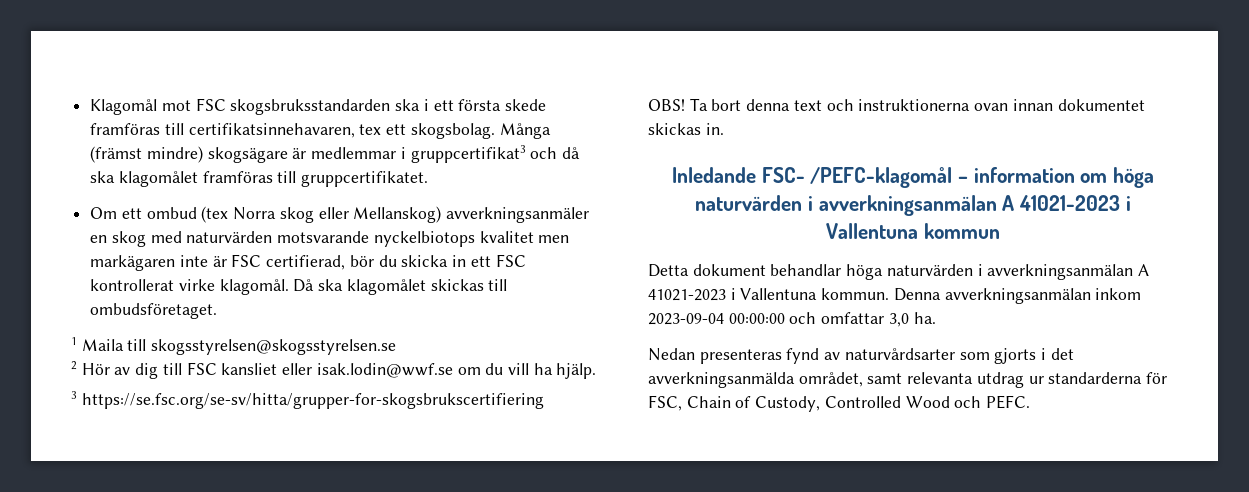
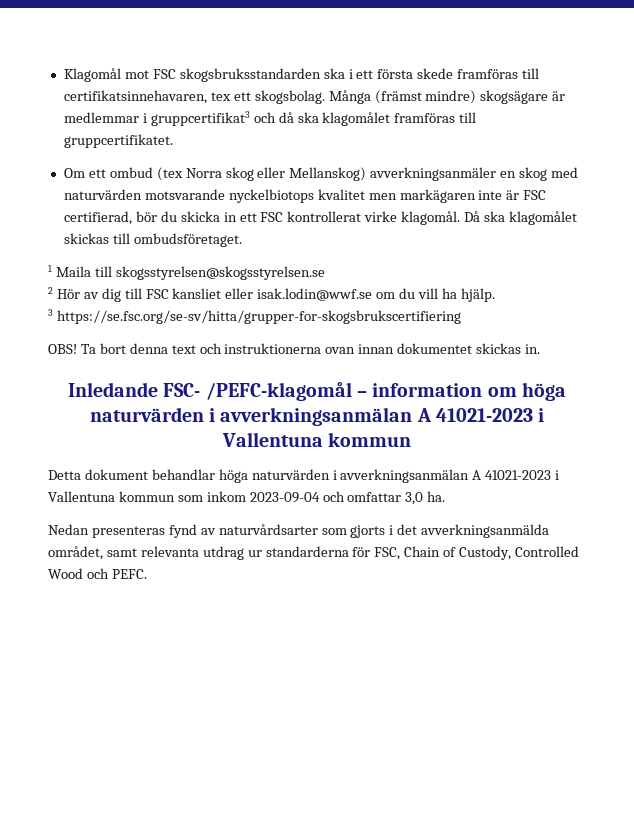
- Detta dokument behandlar höga naturvärden i avverkningsanmälan A 41021-2023 i Vallentuna kommun. Denna avverkningsanmälan inkom 2023-09-04 00:00:00 och omfattar 3,0 ha.
+ Detta dokument behandlar höga naturvärden i avverkningsanmälan A 41021-2023 i Vallentuna kommun som inkom 2023-09-04 och omfattar 3,0 ha.

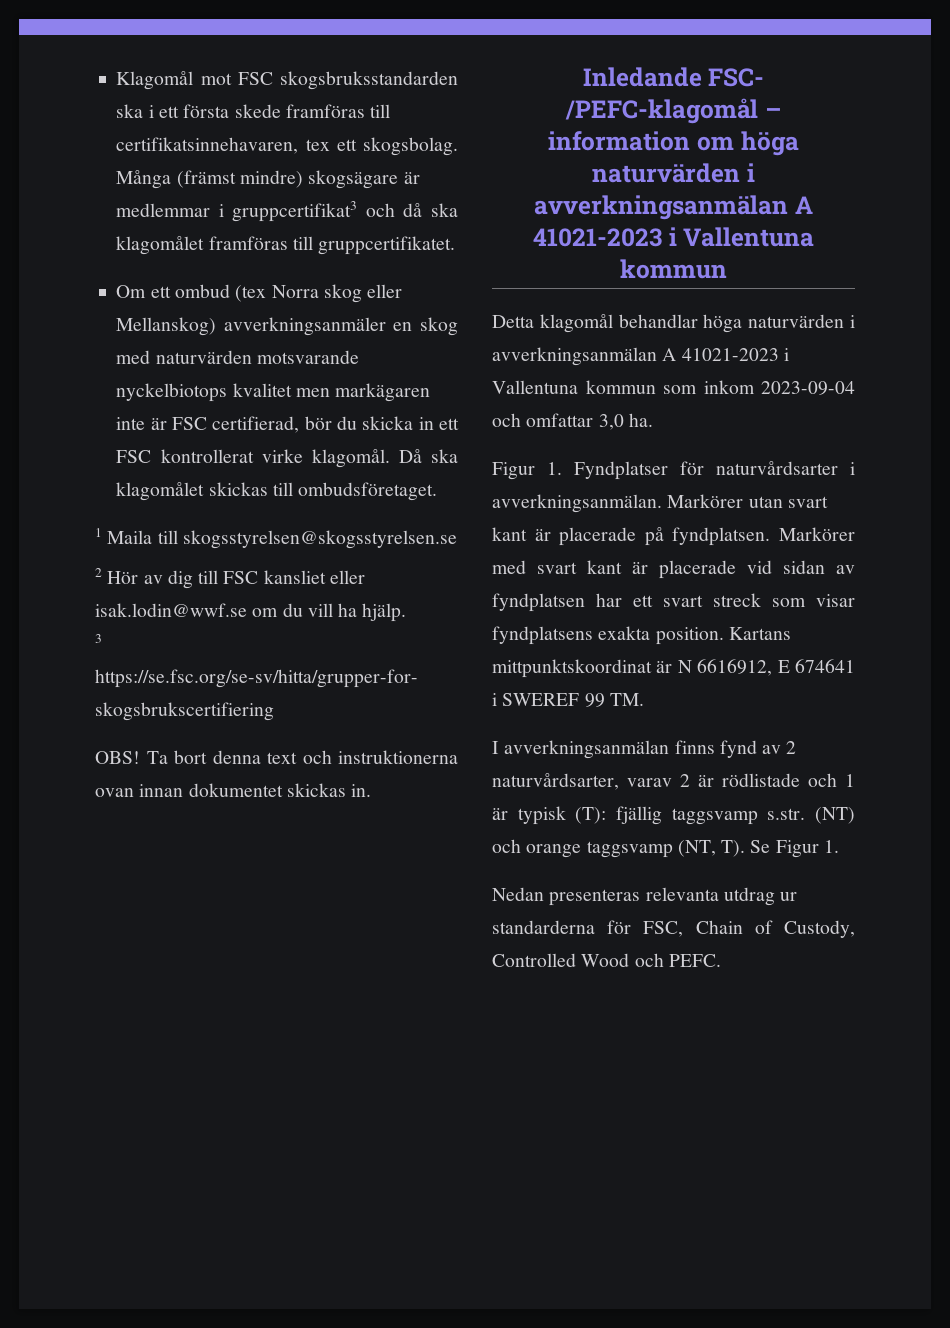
- Detta dokument behandlar höga naturvärden i avverkningsanmälan A 41021-2023 i Vallentuna kommun som inkom 2023-09-04 och omfattar 3,0 ha.
+ Detta klagomål behandlar höga naturvärden i avverkningsanmälan A 41021-2023 i Vallentuna kommun som inkom 2023-09-04 och omfattar 3,0 ha.
- Nedan presenteras fynd av naturvårdsarter som gjorts i det avverkningsanmälda området, samt relevanta utdrag ur standarderna för FSC, Chain of Custody, Controlled Wood och PEFC.
+ Figur 1. Fyndplatser för naturvårdsarter i avverkningsanmälan. Markörer utan svart kant är placerade på fyndplatsen. Markörer med svart kant är placerade vid sidan av fyndplatsen har ett svart streck som visar fyndplatsens exakta position. Kartans mittpunktskoordinat är N 6616912, E 674641 i SWEREF 99 TM.
+ I avverkningsanmälan finns fynd av 2 naturvårdsarter, varav 2 är rödlistade och 1 är typisk (T): fjällig taggsvamp s.str. (NT) och orange taggsvamp (NT, T). Se Figur 1.
+ Nedan presenteras relevanta utdrag ur standarderna för FSC, Chain of Custody, Controlled Wood och PEFC.

